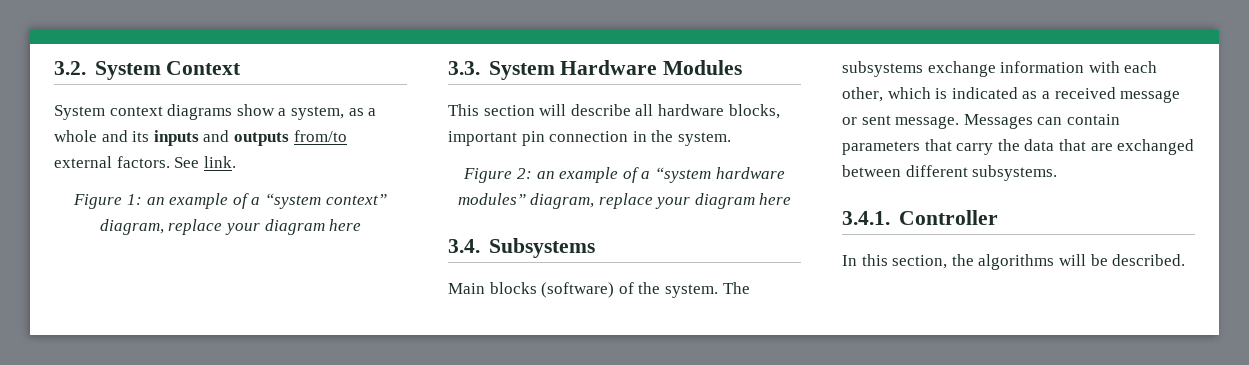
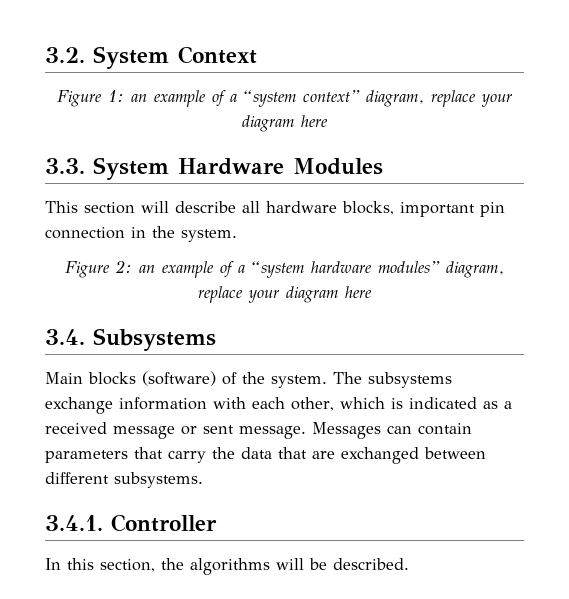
- System context diagrams show a system, as a whole and its inputs and outputs from/to external factors. See link.

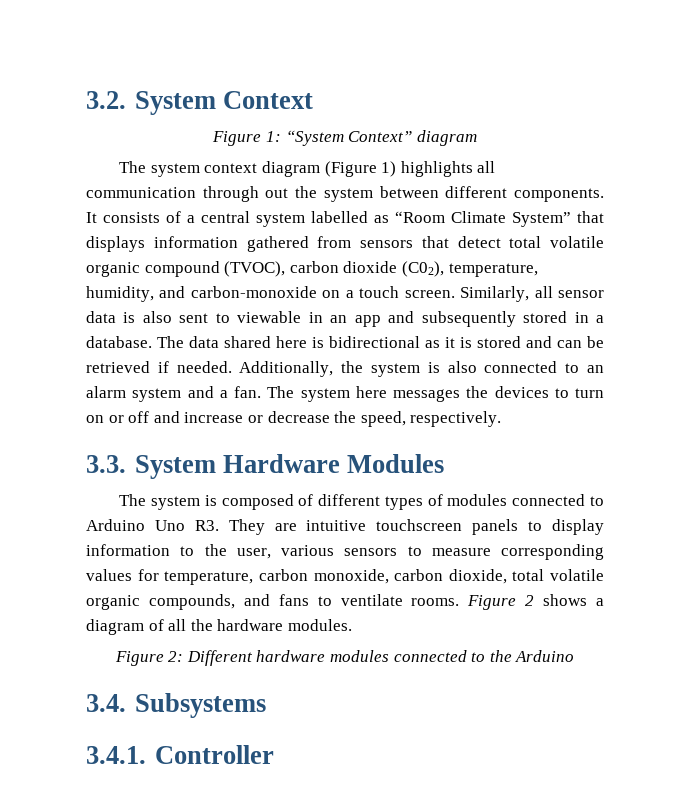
- Figure 1: an example of a “system context” diagram, replace your diagram here
+ Figure 1: “System Context” diagram
+ The system context diagram (Figure 1) highlights all communication through out the system between different components. It consists of a central system labelled as “Room Climate System” that displays information gathered from sensors that detect total volatile organic compound (TVOC), carbon dioxide (C02), temperature, humidity, and carbon-monoxide on a touch screen. Similarly, all sensor data is also sent to viewable in an app and subsequently stored in a database. The data shared here is bidirectional as it is stored and can be retrieved if needed. Additionally, the system is also connected to an alarm system and a fan. The system here messages the devices to turn on or off and increase or decrease the speed, respectively.
  3.3. System Hardware Modules
- This section will describe all hardware blocks, important pin connection in the system.
- Figure 2: an example of a “system hardware modules” diagram, replace your diagram here
+ The system is composed of different types of modules connected to Arduino Uno R3. They are intuitive touchscreen panels to display information to the user, various sensors to measure corresponding values for temperature, carbon monoxide, carbon dioxide, total volatile organic compounds, and fans to ventilate rooms. Figure 2 shows a diagram of all the hardware modules.
+ Figure 2: Different hardware modules connected to the Arduino
  3.4. Subsystems
- Main blocks (software) of the system. The subsystems exchange information with each other, which is indicated as a received message or sent message. Messages can contain parameters that carry the data that are exchanged between different subsystems.
  3.4.1. Controller
- In this section, the algorithms will be described.

